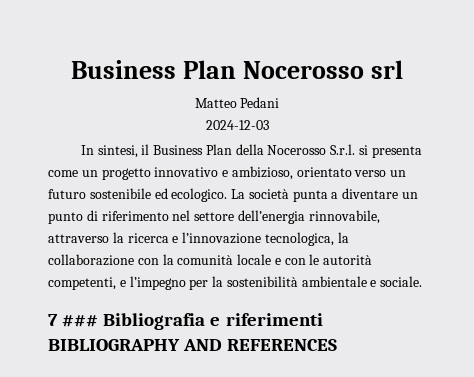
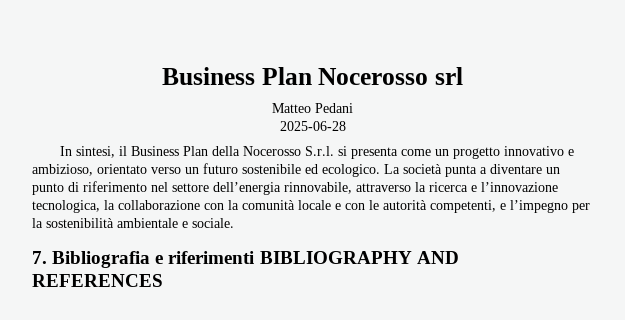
- 2024-12-03
+ 2025-06-28
- 7 ### Bibliografia e riferimenti BIBLIOGRAPHY AND REFERENCES
+ 7. Bibliografia e riferimenti BIBLIOGRAPHY AND REFERENCES

